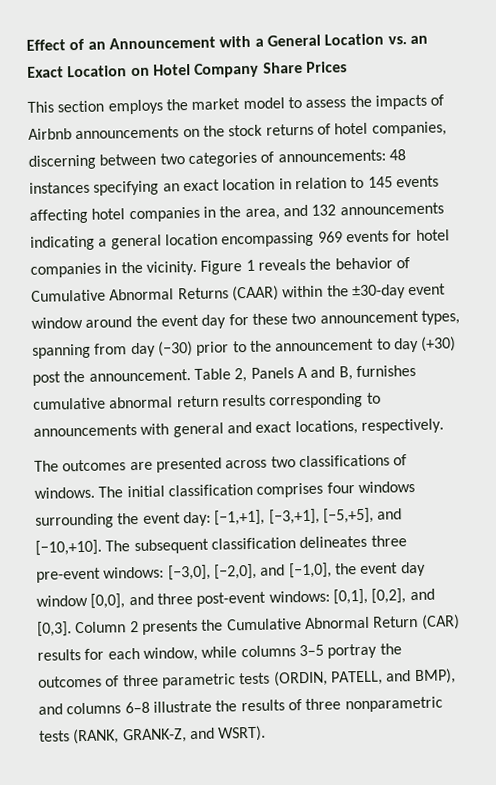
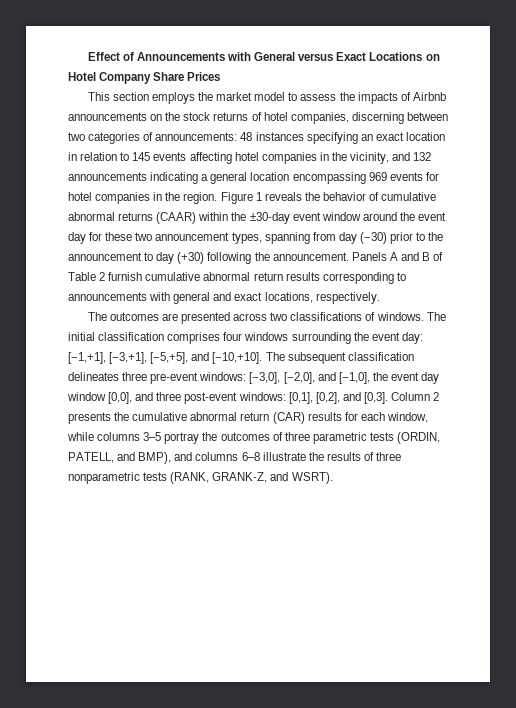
- Effect of an Announcement with a General Location vs. an Exact Location on Hotel Company Share Prices
+ Effect of Announcements with General versus Exact Locations on Hotel Company Share Prices
- This section employs the market model to assess the impacts of Airbnb announcements on the stock returns of hotel companies, discerning between two categories of announcements: 48 instances specifying an exact location in relation to 145 events affecting hotel companies in the area, and 132 announcements indicating a general location encompassing 969 events for hotel companies in the vicinity.
+ This section employs the market model to assess the impacts of Airbnb announcements on the stock returns of hotel companies, discerning between two categories of announcements: 48 instances specifying an exact location in relation to 145 events affecting hotel companies in the vicinity, and 132 announcements indicating a general location encompassing 969 events for hotel companies in the region.
- Figure 1 reveals the behavior of Cumulative Abnormal Returns (CAAR) within the ±30-day event window around the event day for these two announcement types, spanning from day (−30) prior to the announcement to day (+30) post the announcement.
+ Figure 1 reveals the behavior of cumulative abnormal returns (CAAR) within the ±30-day event window around the event day for these two announcement types, spanning from day (−30) prior to the announcement to day (+30) following the announcement.
- Table 2, Panels A and B, furnishes cumulative abnormal return results corresponding to announcements with general and exact locations, respectively.
+ Panels A and B of Table 2 furnish cumulative abnormal return results corresponding to announcements with general and exact locations, respectively.
- Column 2 presents the Cumulative Abnormal Return (CAR) results for each window, while columns 3–5 portray the outcomes of three parametric tests (ORDIN, PATELL, and BMP), and columns 6–8 illustrate the results of three nonparametric tests (RANK, GRANK-Z, and WSRT).
+ Column 2 presents the cumulative abnormal return (CAR) results for each window, while columns 3–5 portray the outcomes of three parametric tests (ORDIN, PATELL, and BMP), and columns 6–8 illustrate the results of three nonparametric tests (RANK, GRANK-Z, and WSRT).

